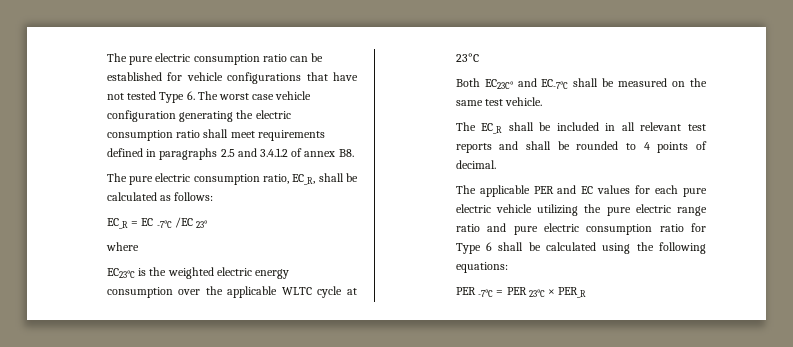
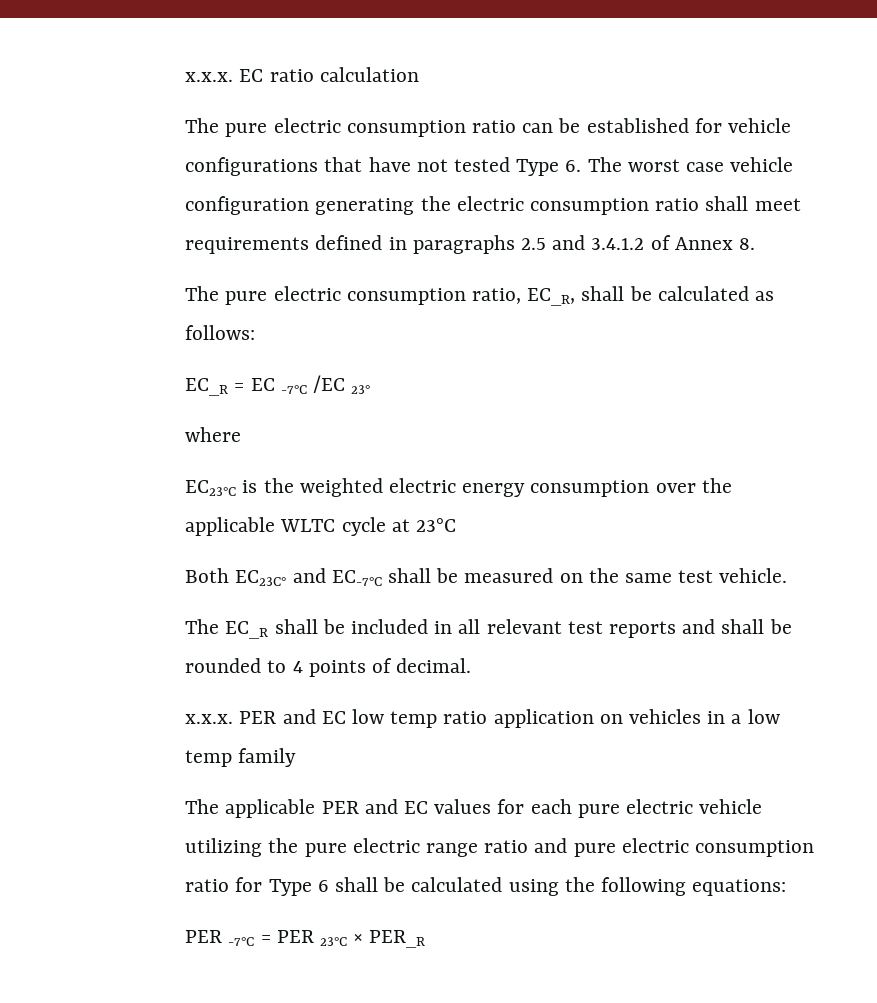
+ x.x.x. EC ratio calculation
- The pure electric consumption ratio can be established for vehicle configurations that have not tested Type 6. The worst case vehicle configuration generating the electric consumption ratio shall meet requirements defined in paragraphs 2.5 and 3.4.1.2 of annex B8.
+ The pure electric consumption ratio can be established for vehicle configurations that have not tested Type 6. The worst case vehicle configuration generating the electric consumption ratio shall meet requirements defined in paragraphs 2.5 and 3.4.1.2 of Annex 8.
+ x.x.x. PER and EC low temp ratio application on vehicles in a low temp family

